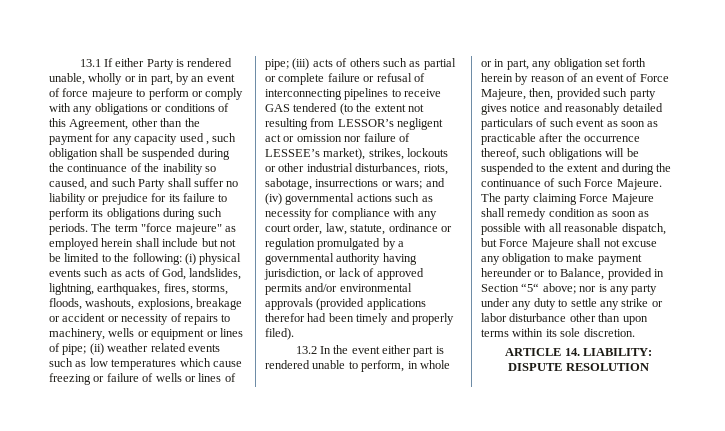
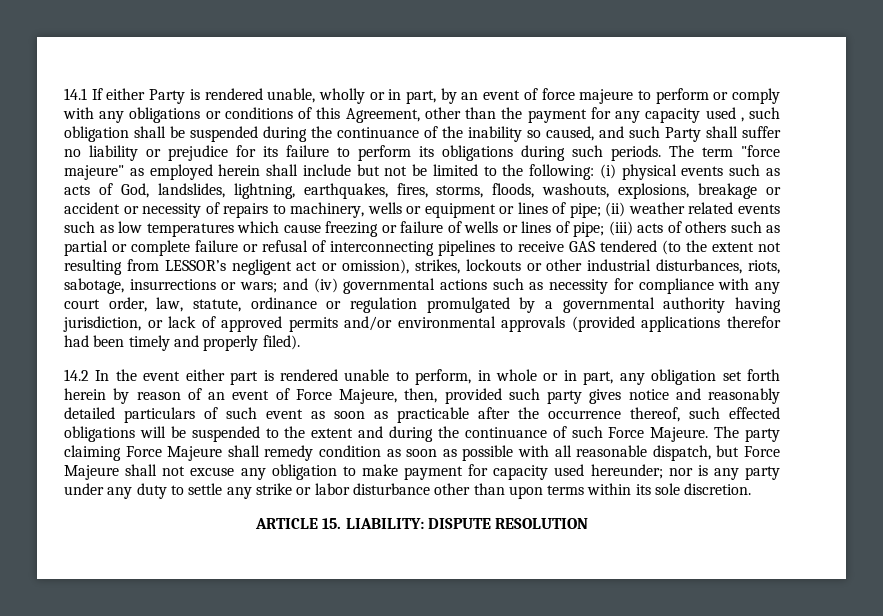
- 13.1 If either Party is rendered unable, wholly or in part, by an event of force majeure to perform or comply with any obligations or conditions of this Agreement, other than the payment for any capacity used , such obligation shall be suspended during the continuance of the inability so caused, and such Party shall suffer no liability or prejudice for its failure to perform its obligations during such periods.
+ 14.1 If either Party is rendered unable, wholly or in part, by an event of force majeure to perform or comply with any obligations or conditions of this Agreement, other than the payment for any capacity used , such obligation shall be suspended during the continuance of the inability so caused, and such Party shall suffer no liability or prejudice for its failure to perform its obligations during such periods.
- (iii) acts of others such as partial or complete failure or refusal of interconnecting pipelines to receive GAS tendered (to the extent not resulting from LESSOR’s negligent act or omission nor failure of LESSEE’s market), strikes, lockouts or other industrial disturbances, riots, sabotage, insurrections or wars;
+ (iii) acts of others such as partial or complete failure or refusal of interconnecting pipelines to receive GAS tendered (to the extent not resulting from LESSOR’s negligent act or omission), strikes, lockouts or other industrial disturbances, riots, sabotage, insurrections or wars;
- 13.2 In the event either part is rendered unable to perform, in whole or in part, any obligation set forth herein by reason of an event of Force Majeure, then, provided such party gives notice and reasonably detailed particulars of such event as soon as practicable after the occurrence thereof, such obligations will be suspended to the extent and during the continuance of such Force Majeure.
+ 14.2 In the event either part is rendered unable to perform, in whole or in part, any obligation set forth herein by reason of an event of Force Majeure, then, provided such party gives notice and reasonably detailed particulars of such event as soon as practicable after the occurrence thereof, such effected obligations will be suspended to the extent and during the continuance of such Force Majeure.
- The party claiming Force Majeure shall remedy condition as soon as possible with all reasonable dispatch, but Force Majeure shall not excuse any obligation to make payment hereunder or to Balance, provided in Section “5“ above; nor is any party under any duty to settle any strike or labor disturbance other than upon terms within its sole discretion.
+ The party claiming Force Majeure shall remedy condition as soon as possible with all reasonable dispatch, but Force Majeure shall not excuse any obligation to make payment for capacity used hereunder; nor is any party under any duty to settle any strike or labor disturbance other than upon terms within its sole discretion.
- ARTICLE 14. LIABILITY: DISPUTE RESOLUTION
+ ARTICLE 15. LIABILITY: DISPUTE RESOLUTION

